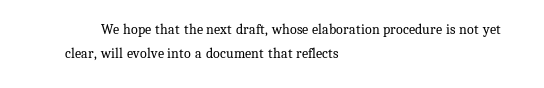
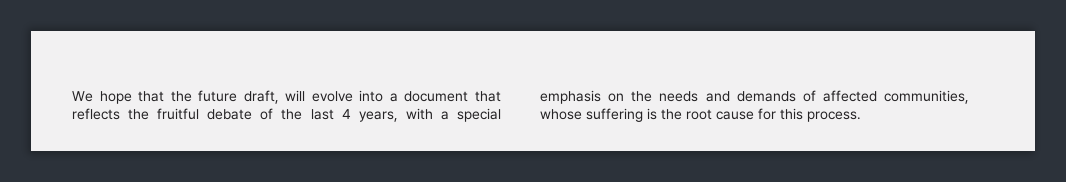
- We hope that the next draft, whose elaboration procedure is not yet clear, will evolve into a document that reflects
+ We hope that the future draft, will evolve into a document that reflects the fruitful debate of the last 4 years, with a special emphasis on the needs and demands of affected communities, whose suffering is the root cause for this process.

